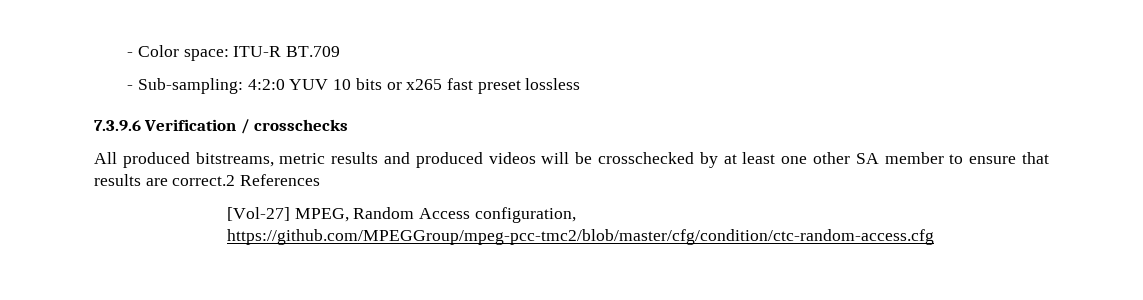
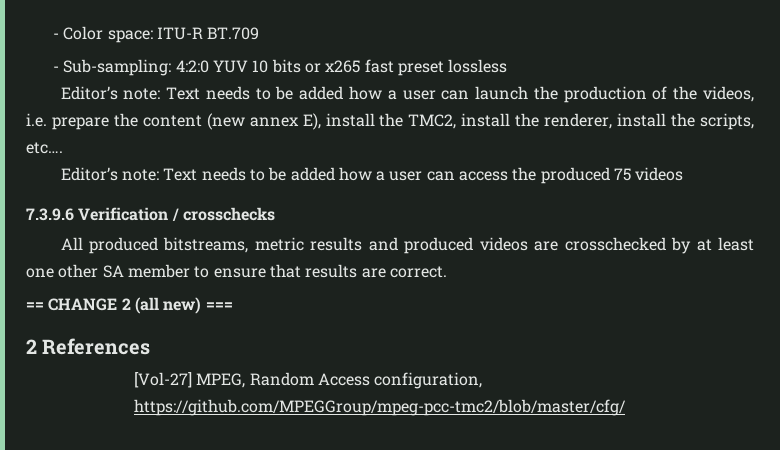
+ Editor’s note: Text needs to be added how a user can launch the production of the videos, i.e. prepare the content (new annex E), install the TMC2, install the renderer, install the scripts, etc….
+ Editor’s note: Text needs to be added how a user can access the produced 75 videos
- All produced bitstreams, metric results and produced videos will be crosschecked by at least one other SA member to ensure that results are correct.2 References
+ All produced bitstreams, metric results and produced videos are crosschecked by at least one other SA member to ensure that results are correct.
+ == CHANGE 2 (all new) ===
+ 2 References
- [Vol-27] MPEG, Random Access configuration, https://github.com/MPEGGroup/mpeg-pcc-tmc2/blob/master/cfg/condition/ctc-random-access.cfg
+ [Vol-27] MPEG, Random Access configuration, https://github.com/MPEGGroup/mpeg-pcc-tmc2/blob/master/cfg/

